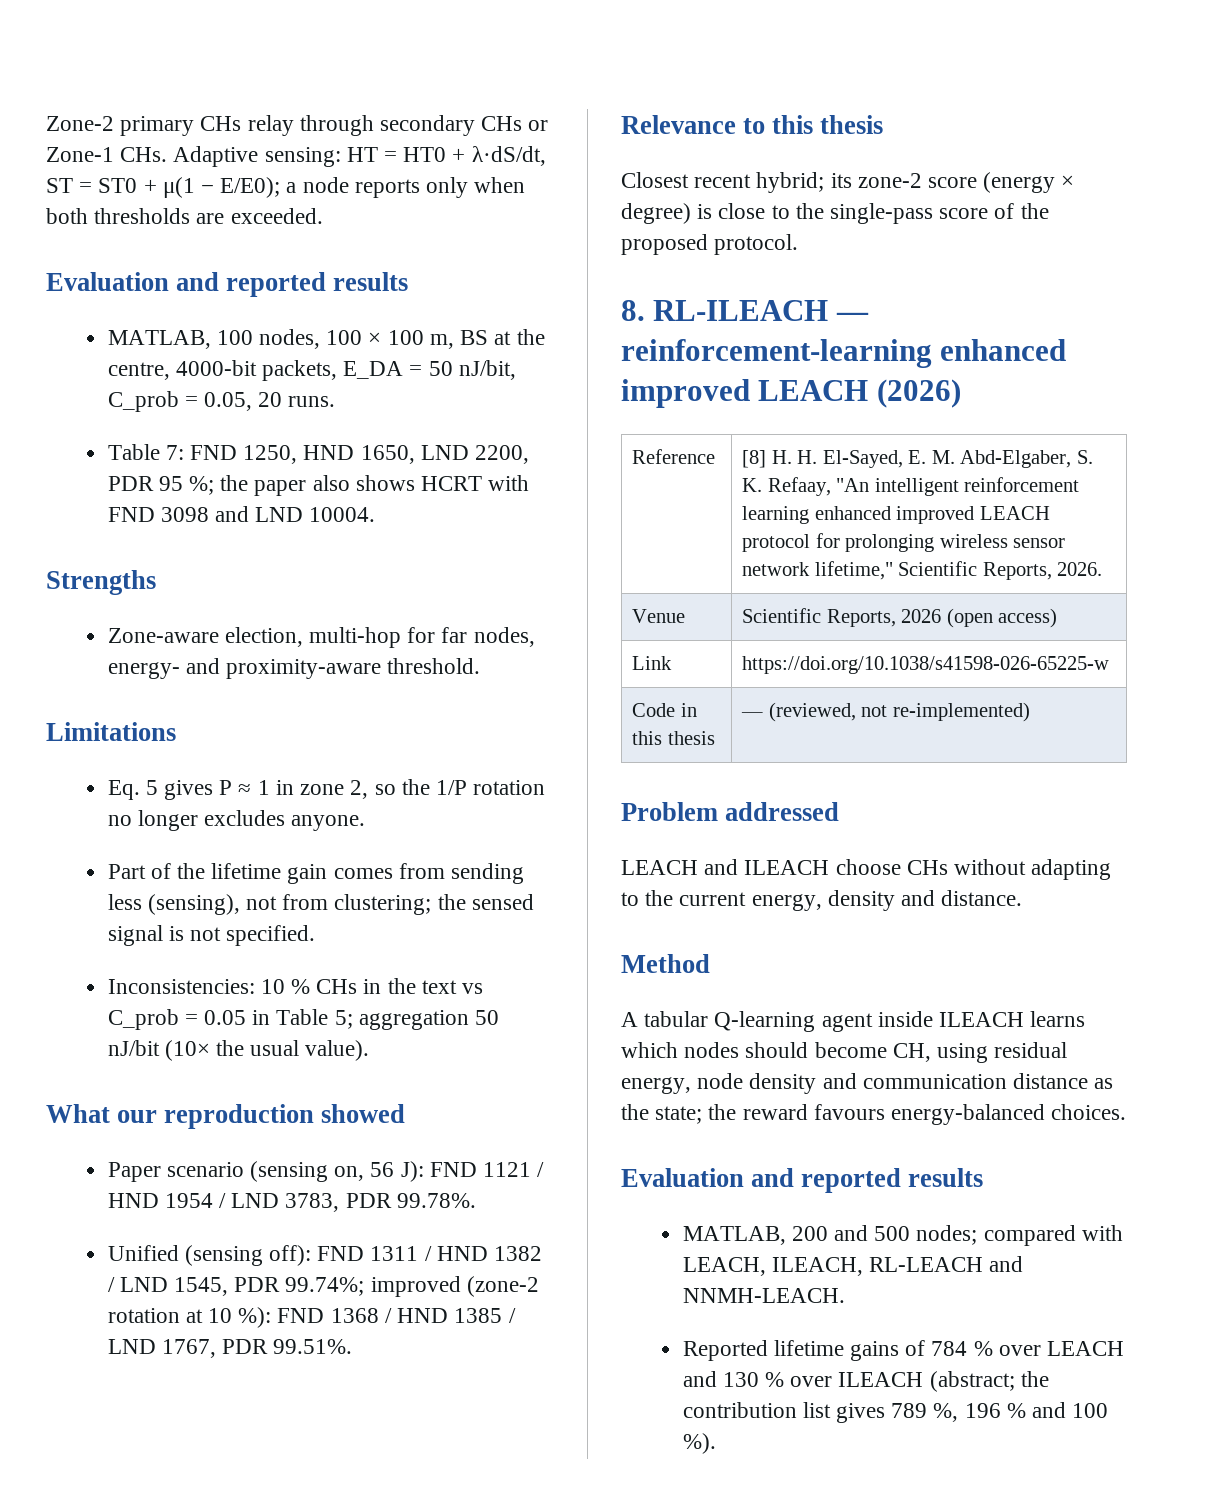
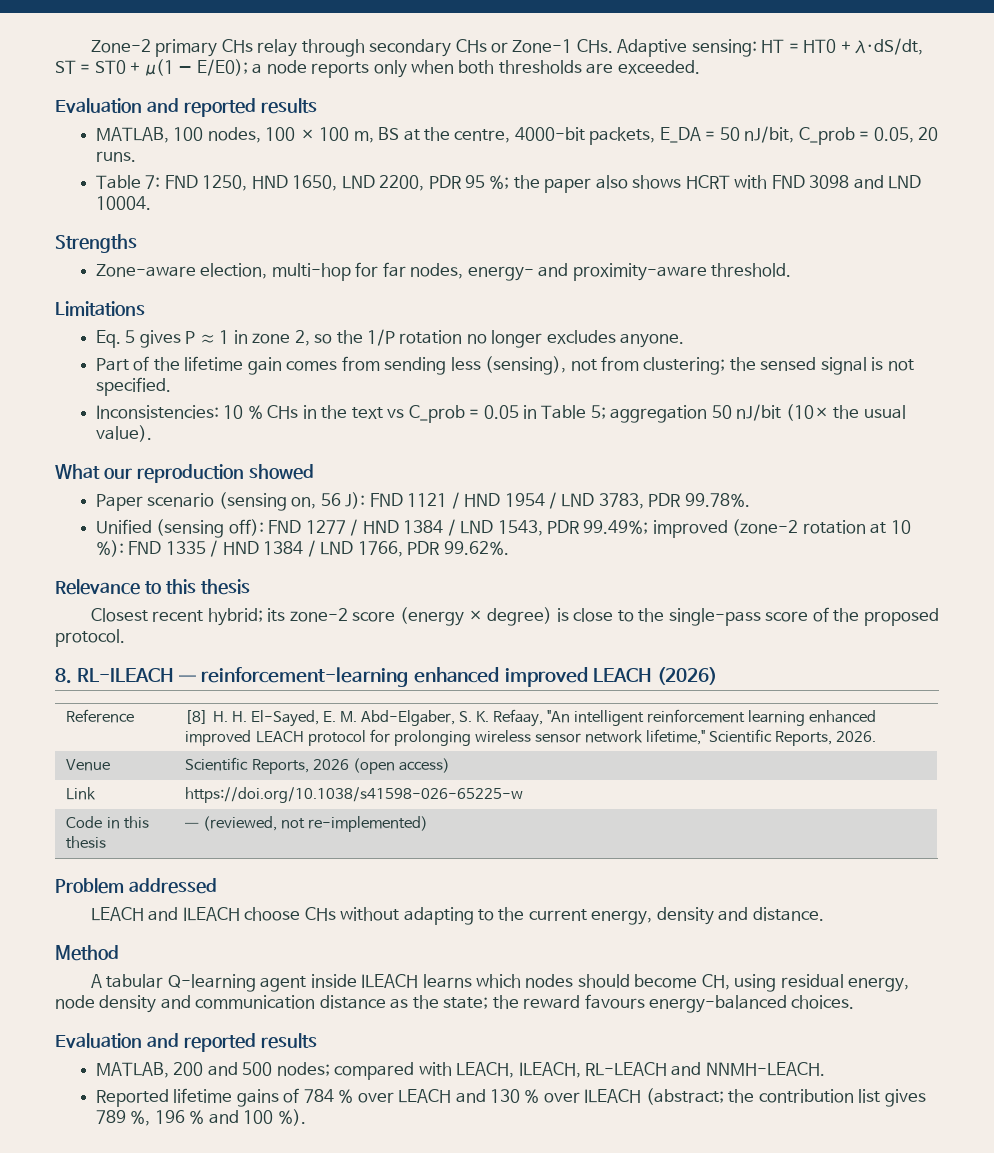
- Unified (sensing off): FND 1311 / HND 1382 / LND 1545, PDR 99.74%; improved (zone-2 rotation at 10 %): FND 1368 / HND 1385 / LND 1767, PDR 99.51%.
+ Unified (sensing off): FND 1277 / HND 1384 / LND 1543, PDR 99.49%; improved (zone-2 rotation at 10 %): FND 1335 / HND 1384 / LND 1766, PDR 99.62%.

